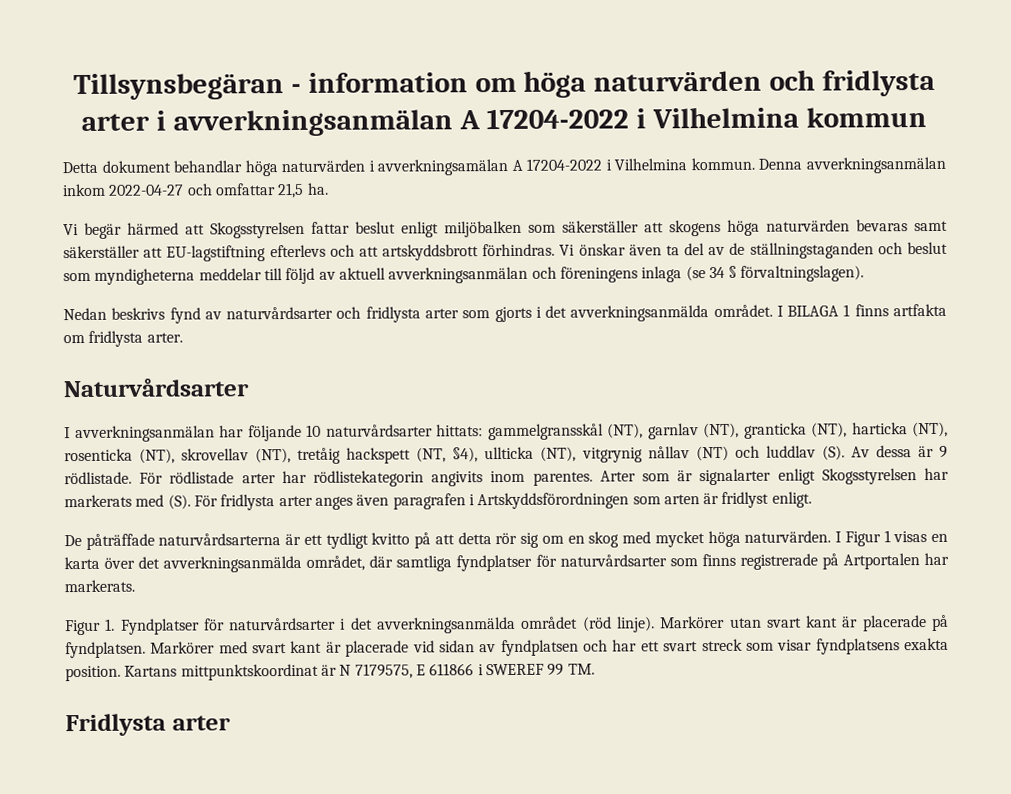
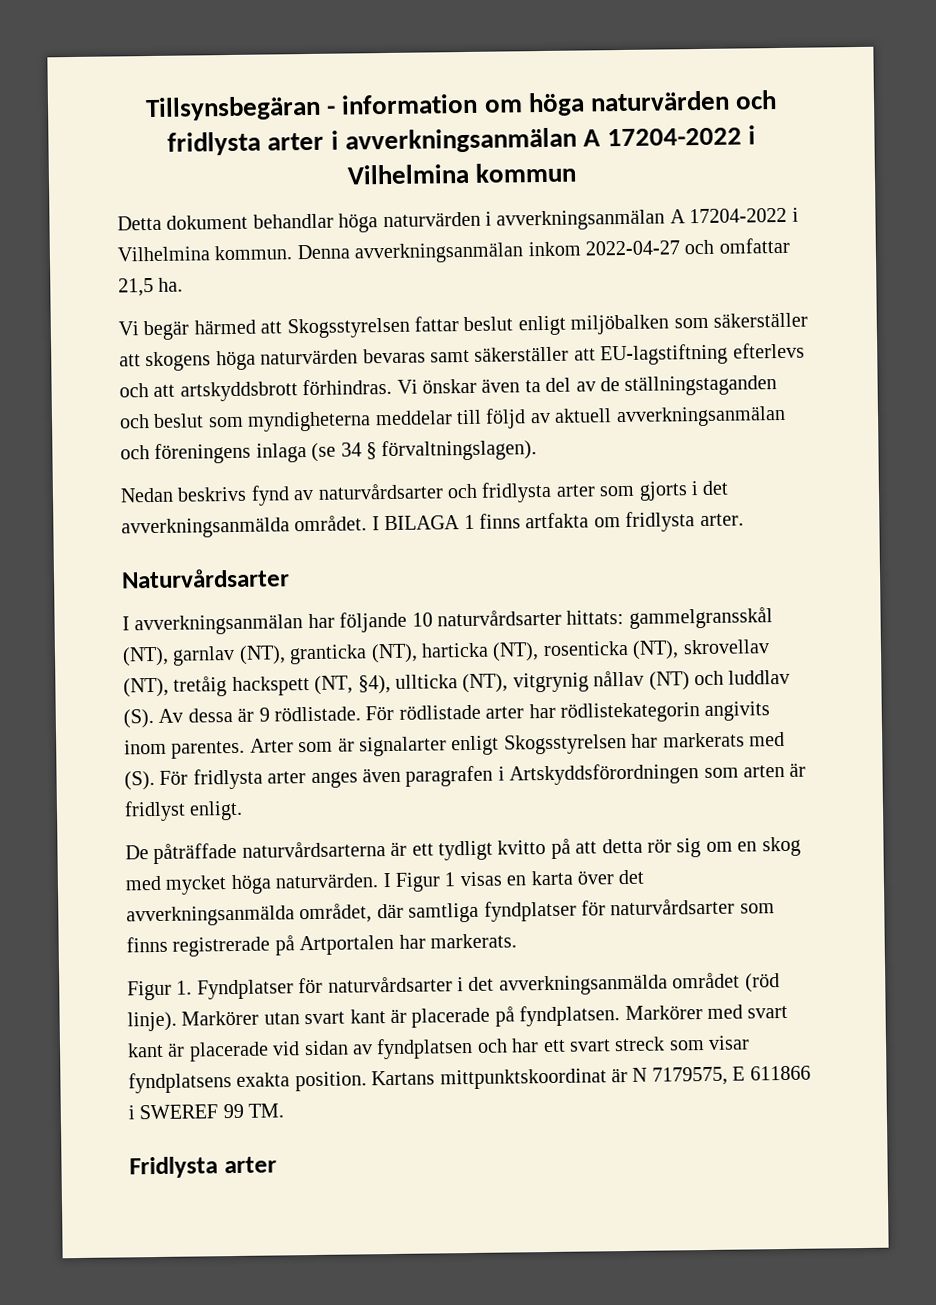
- Detta dokument behandlar höga naturvärden i avverkningsamälan A 17204-2022 i Vilhelmina kommun.
+ Detta dokument behandlar höga naturvärden i avverkningsanmälan A 17204-2022 i Vilhelmina kommun.

